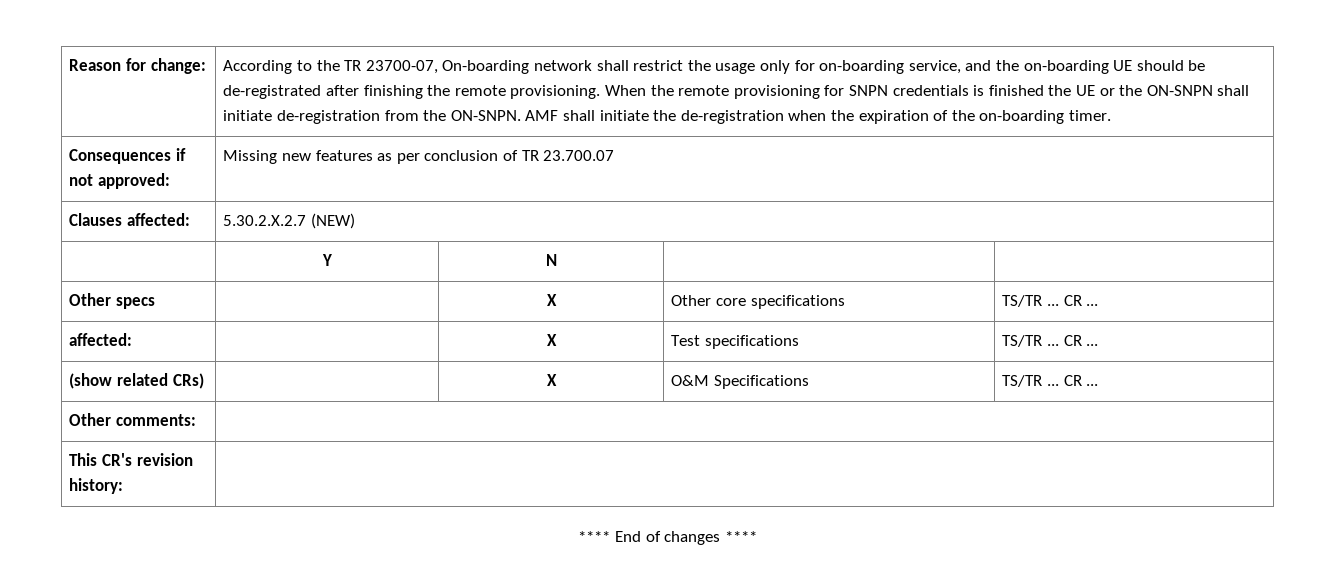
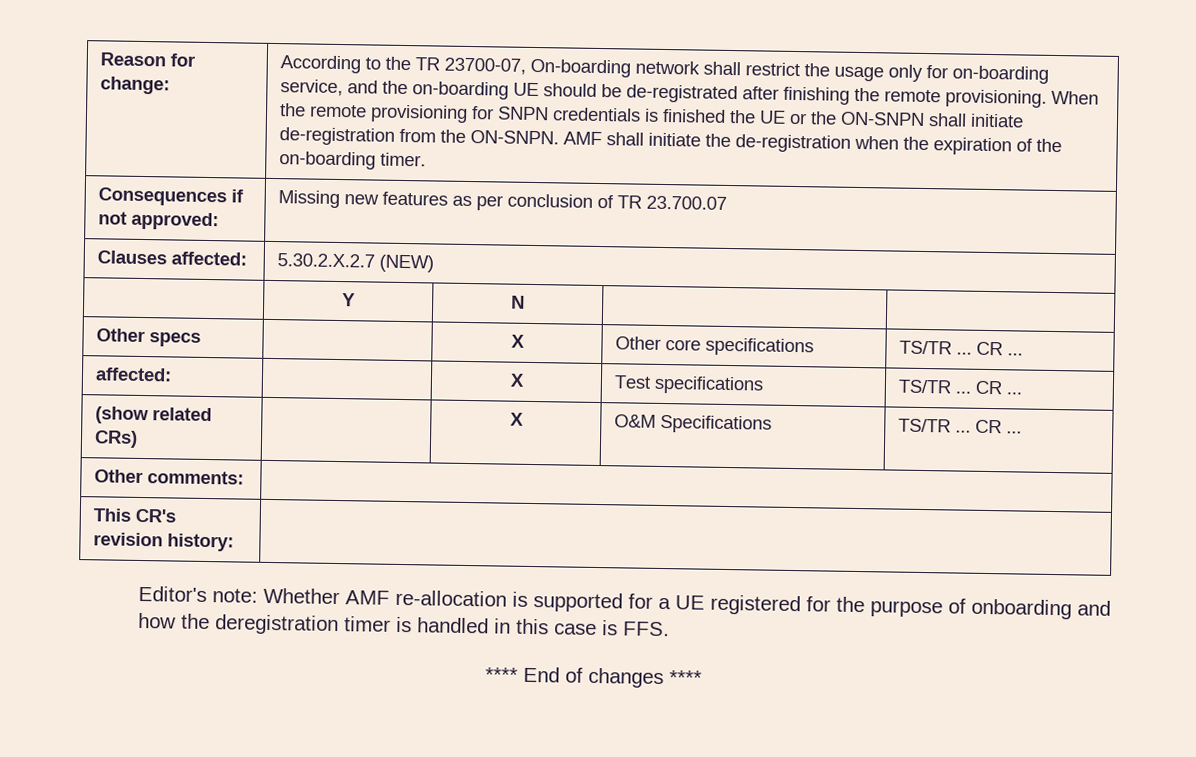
+ Editor's note: Whether AMF re-allocation is supported for a UE registered for the purpose of onboarding and how the deregistration timer is handled in this case is FFS.

